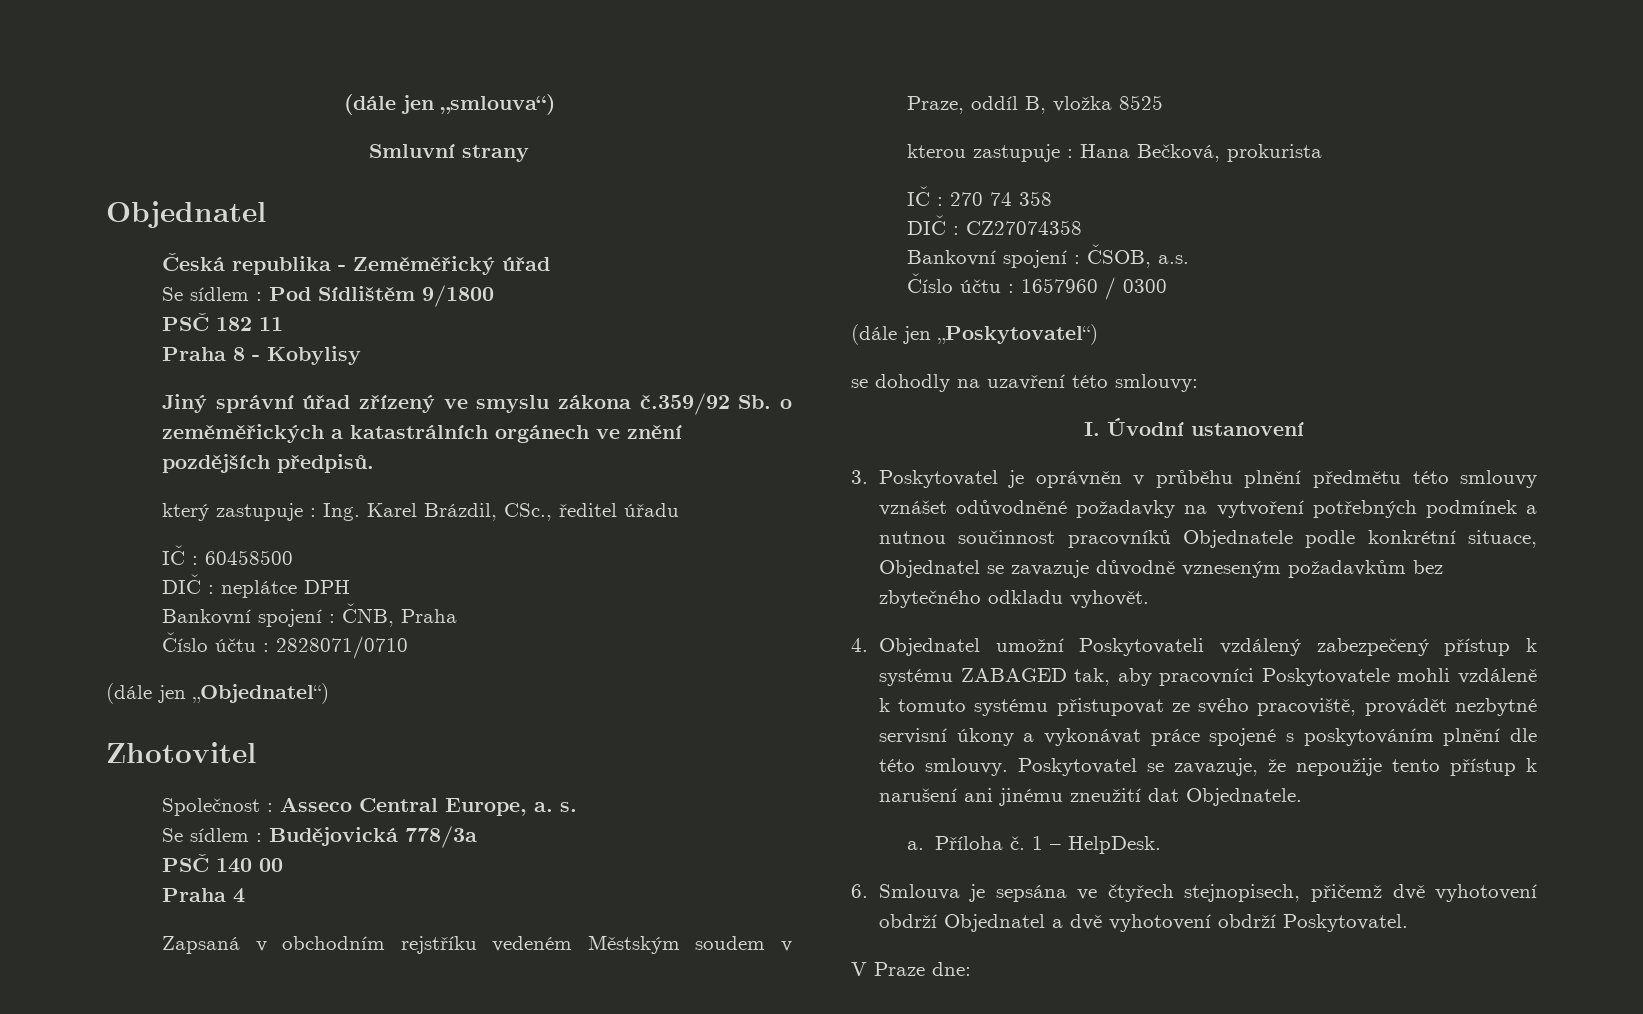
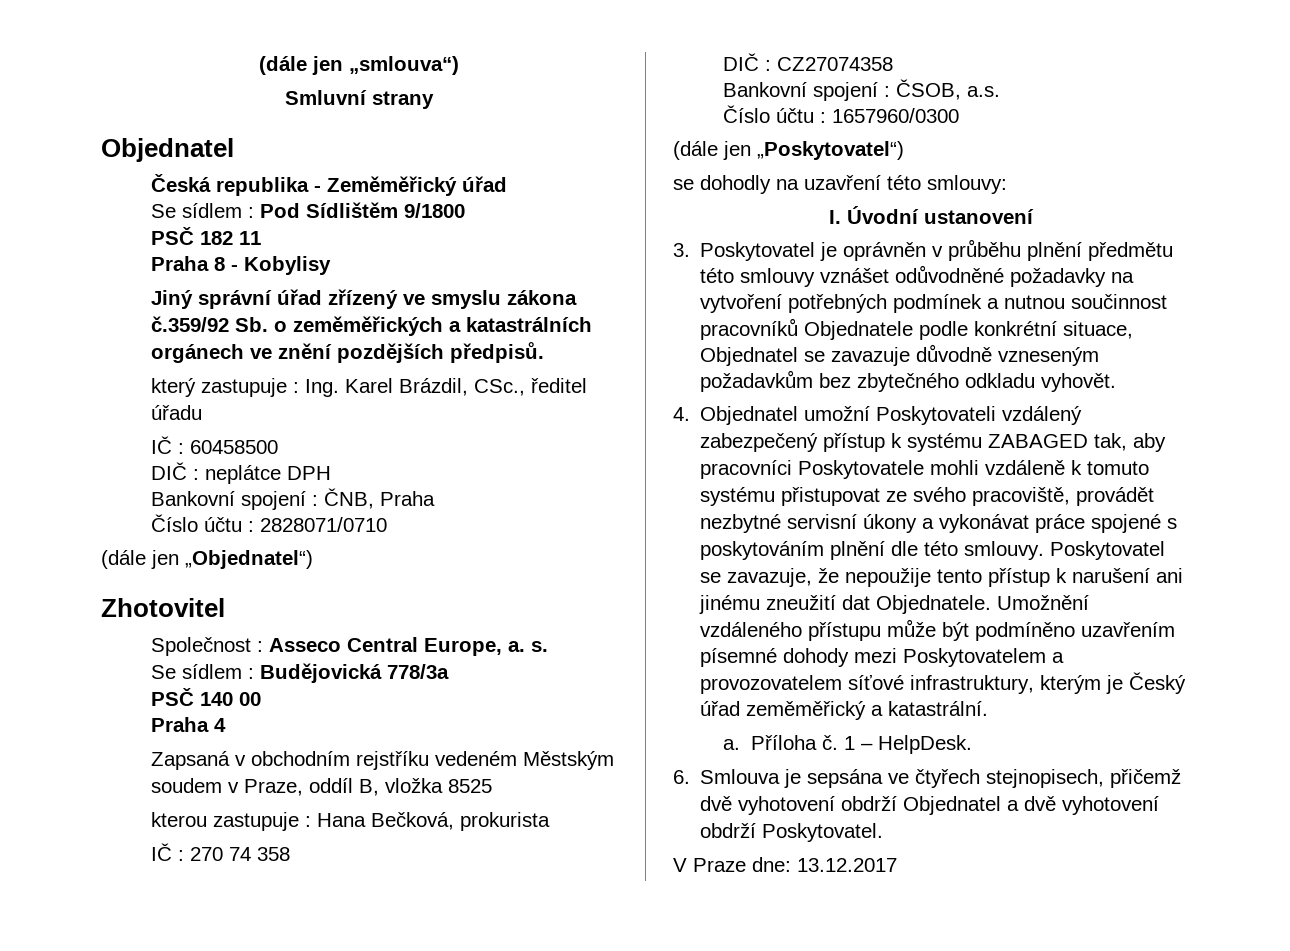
- Číslo účtu : 1657960 / 0300
+ Číslo účtu : 1657960/0300
+ Umožnění vzdáleného přístupu může být podmíněno uzavřením písemné dohody mezi Poskytovatelem a provozovatelem síťové infrastruktury, kterým je Český úřad zeměměřický a katastrální.
- V Praze dne:
+ V Praze dne: 13.12.2017

